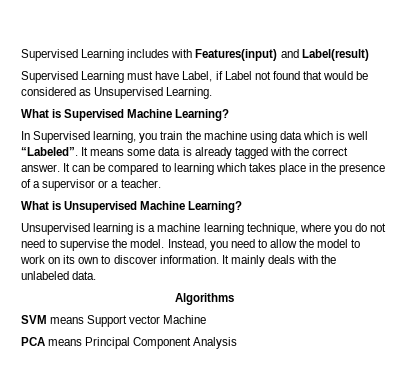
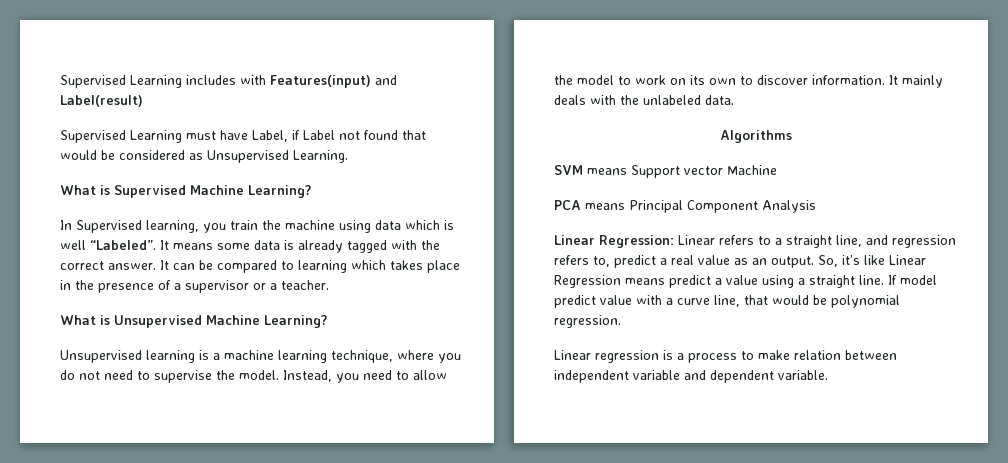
+ Linear Regression: Linear refers to a straight line, and regression refers to, predict a real value as an output. So, it’s like Linear Regression means predict a value using a straight line. If model predict value with a curve line, that would be polynomial regression.
+ Linear regression is a process to make relation between independent variable and dependent variable.

